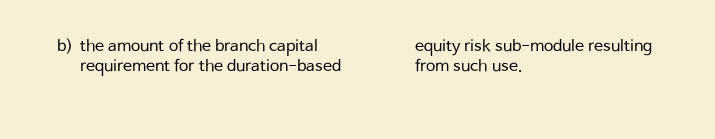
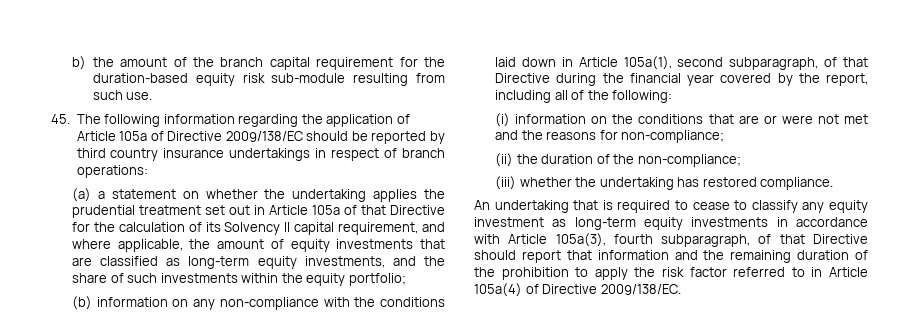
+ 45. The following information regarding the application of Article 105a of Directive 2009/138/EC should be reported by third country insurance undertakings in respect of branch operations:
+ (a) a statement on whether the undertaking applies the prudential treatment set out in Article 105a of that Directive for the calculation of its Solvency II capital requirement, and where applicable, the amount of equity investments that are classified as long-term equity investments, and the share of such investments within the equity portfolio;
+ (b) information on any non-compliance with the conditions laid down in Article 105a(1), second subparagraph, of that Directive during the financial year covered by the report, including all of the following:
+ (i) information on the conditions that are or were not met and the reasons for non-compliance;
+ (ii) the duration of the non-compliance;
+ (iii) whether the undertaking has restored compliance.
+ An undertaking that is required to cease to classify any equity investment as long-term equity investments in accordance with Article 105a(3), fourth subparagraph, of that Directive should report that information and the remaining duration of the prohibition to apply the risk factor referred to in Article 105a(4) of Directive 2009/138/EC.

